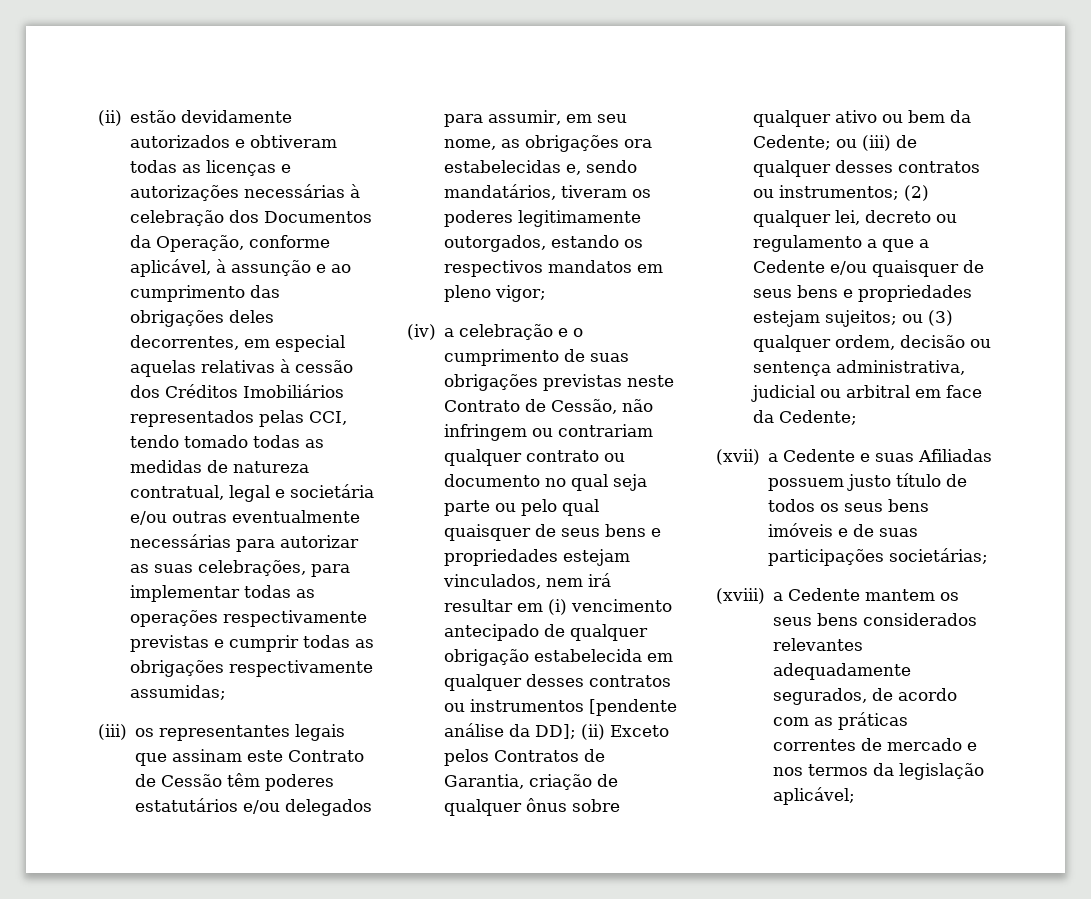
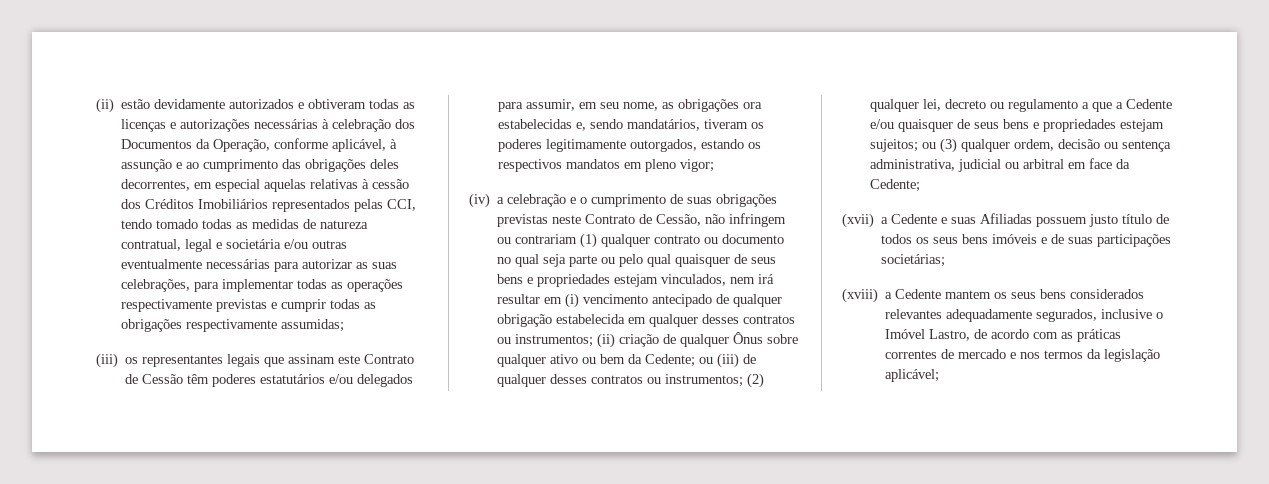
- (iv) a celebração e o cumprimento de suas obrigações previstas neste Contrato de Cessão, não infringem ou contrariam qualquer contrato ou documento no qual seja parte ou pelo qual quaisquer de seus bens e propriedades estejam vinculados, nem irá resultar em (i) vencimento antecipado de qualquer obrigação estabelecida em qualquer desses contratos ou instrumentos [pendente análise da DD]; (ii) Exceto pelos Contratos de Garantia, criação de qualquer ônus sobre qualquer ativo ou bem da Cedente;
+ (iv) a celebração e o cumprimento de suas obrigações previstas neste Contrato de Cessão, não infringem ou contrariam (1) qualquer contrato ou documento no qual seja parte ou pelo qual quaisquer de seus bens e propriedades estejam vinculados, nem irá resultar em (i) vencimento antecipado de qualquer obrigação estabelecida em qualquer desses contratos ou instrumentos; (ii) criação de qualquer Ônus sobre qualquer ativo ou bem da Cedente;
- (xviii) a Cedente mantem os seus bens considerados relevantes adequadamente segurados, de acordo com as práticas correntes de mercado e nos termos da legislação aplicável;
+ (xviii) a Cedente mantem os seus bens considerados relevantes adequadamente segurados, inclusive o Imóvel Lastro, de acordo com as práticas correntes de mercado e nos termos da legislação aplicável;

